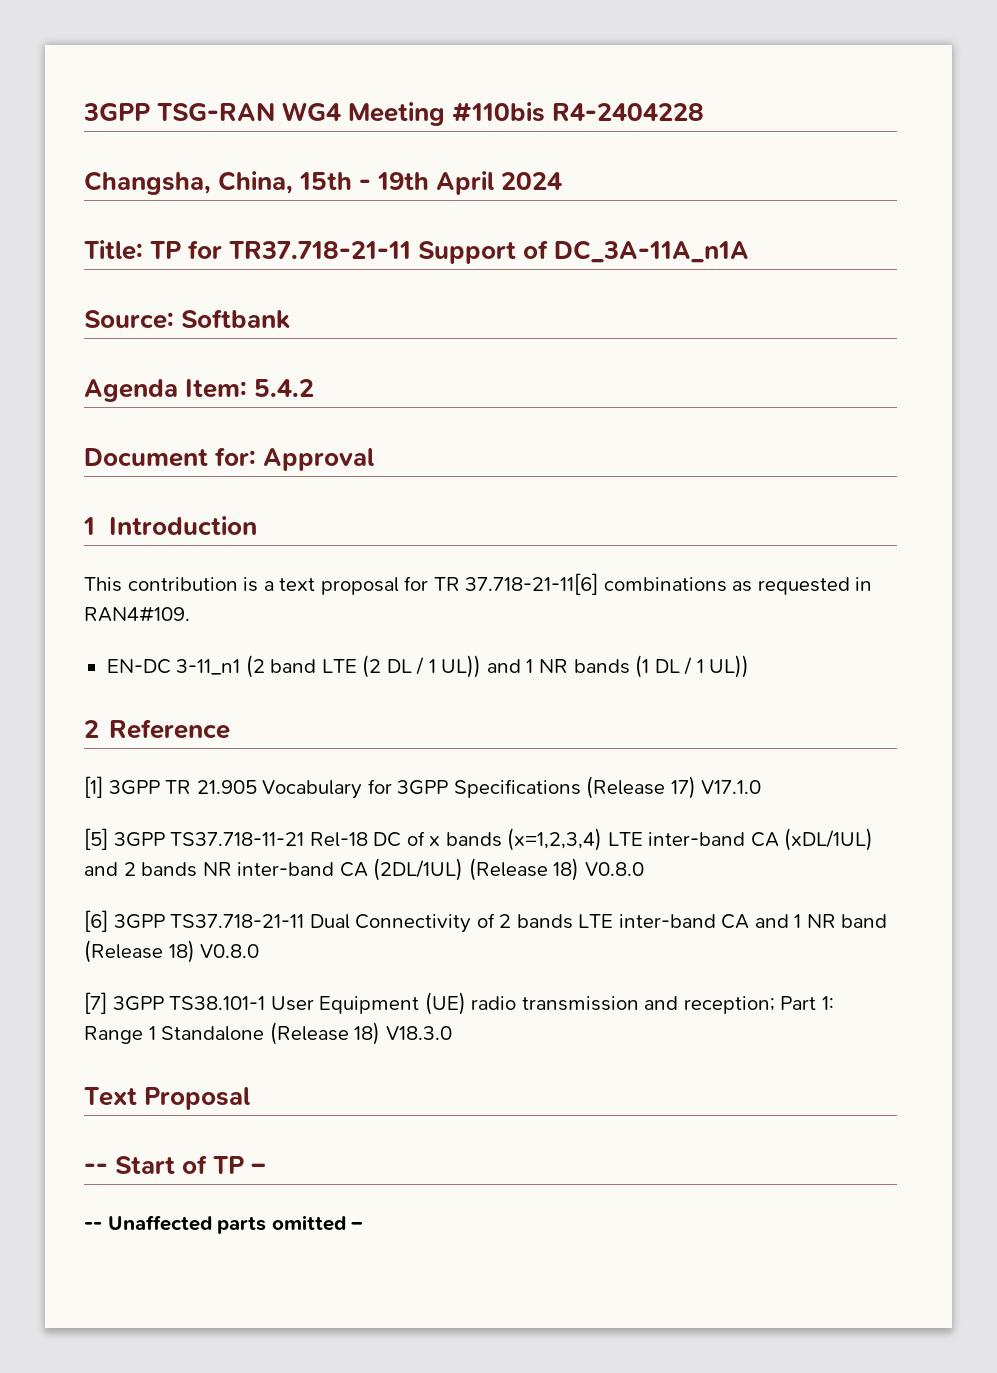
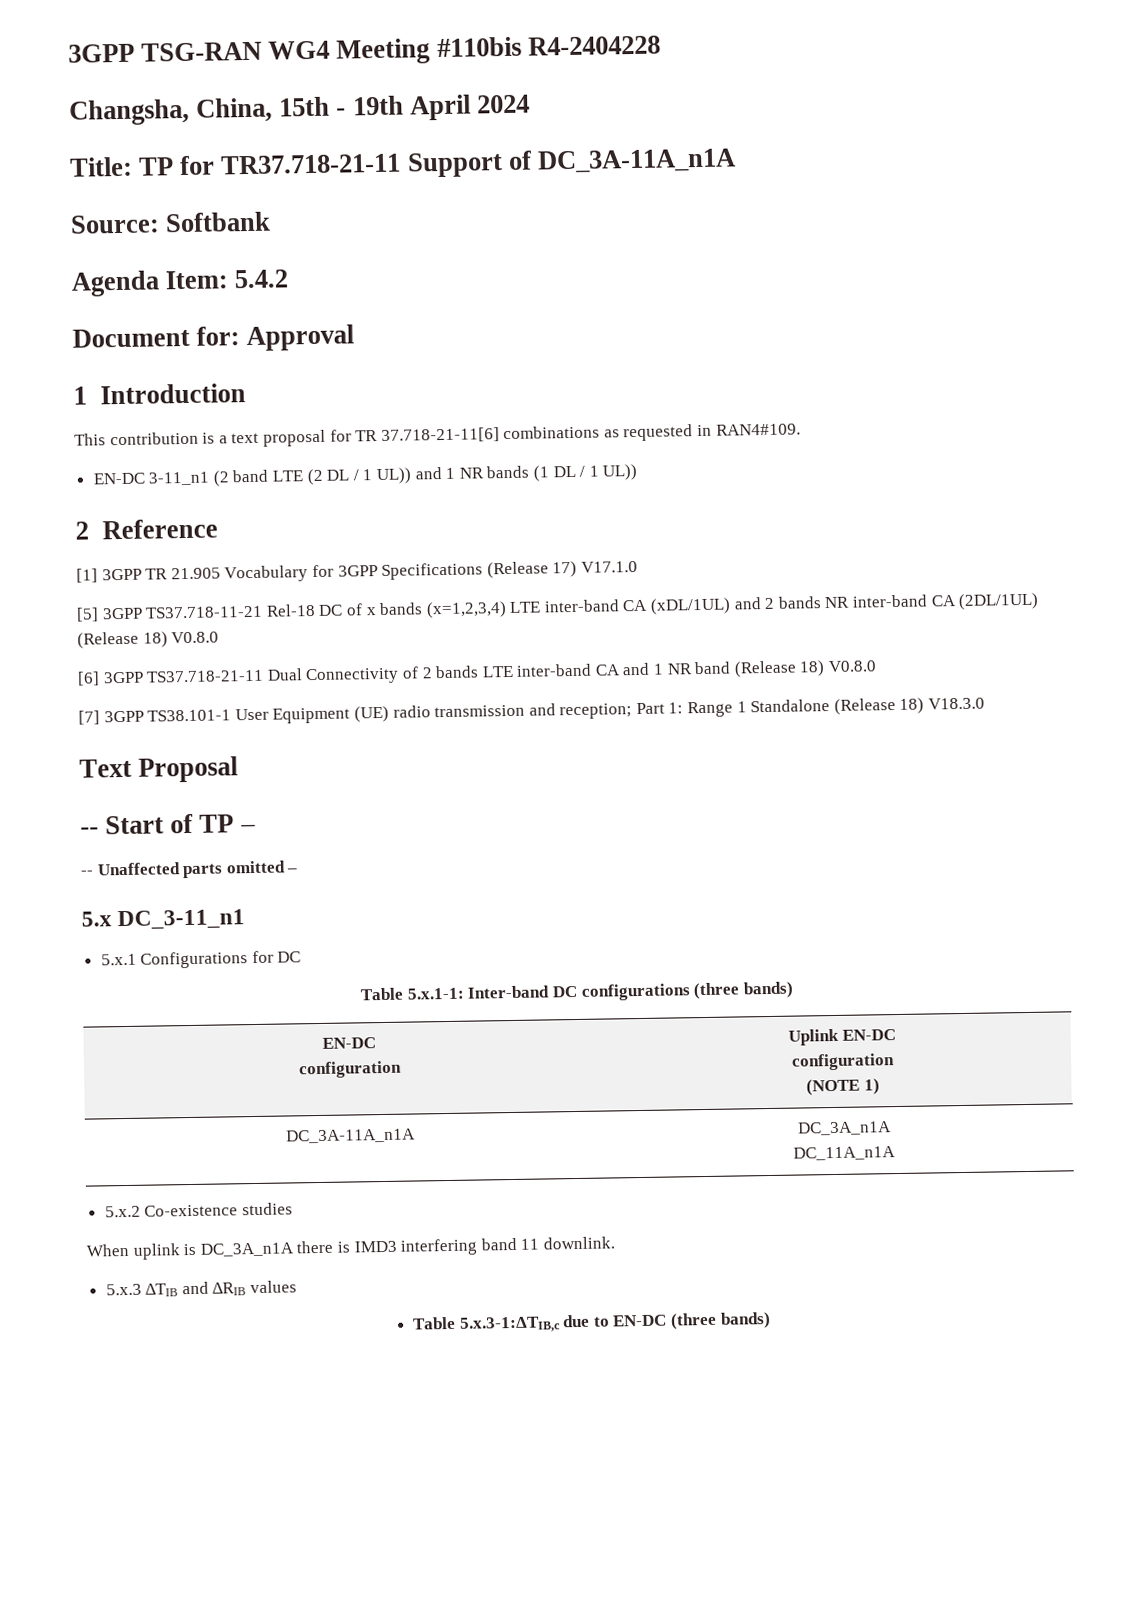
+ 5.x DC_3-11_n1
+ 5.x.1 Configurations for DC
+ Table 5.x.1-1: Inter-band DC configurations (three bands)
+ EN-DC
+ configuration | Uplink EN-DC
+ configuration
+ (NOTE 1)
+ DC_3A-11A_n1A | DC_3A_n1A
+ DC_11A_n1A
+ 5.x.2 Co-existence studies
+ When uplink is DC_3A_n1A there is IMD3 interfering band 11 downlink.
+ 5.x.3 ∆TIB and ∆RIB values
+ Table 5.x.3-1:ΔTIB,c due to EN-DC (three bands)

